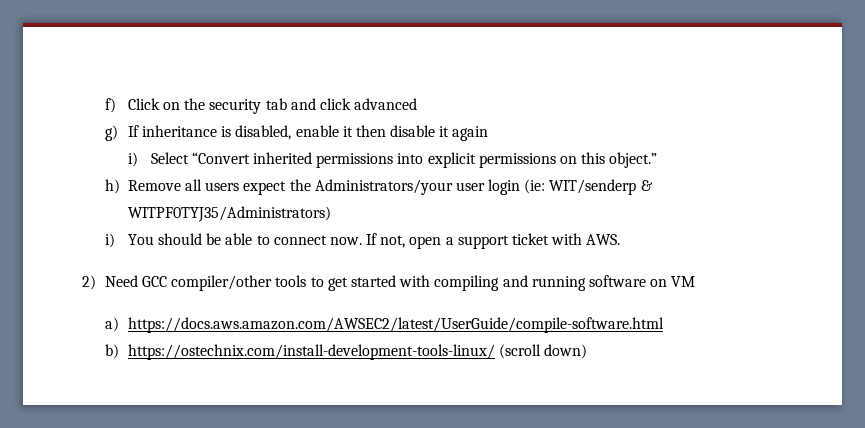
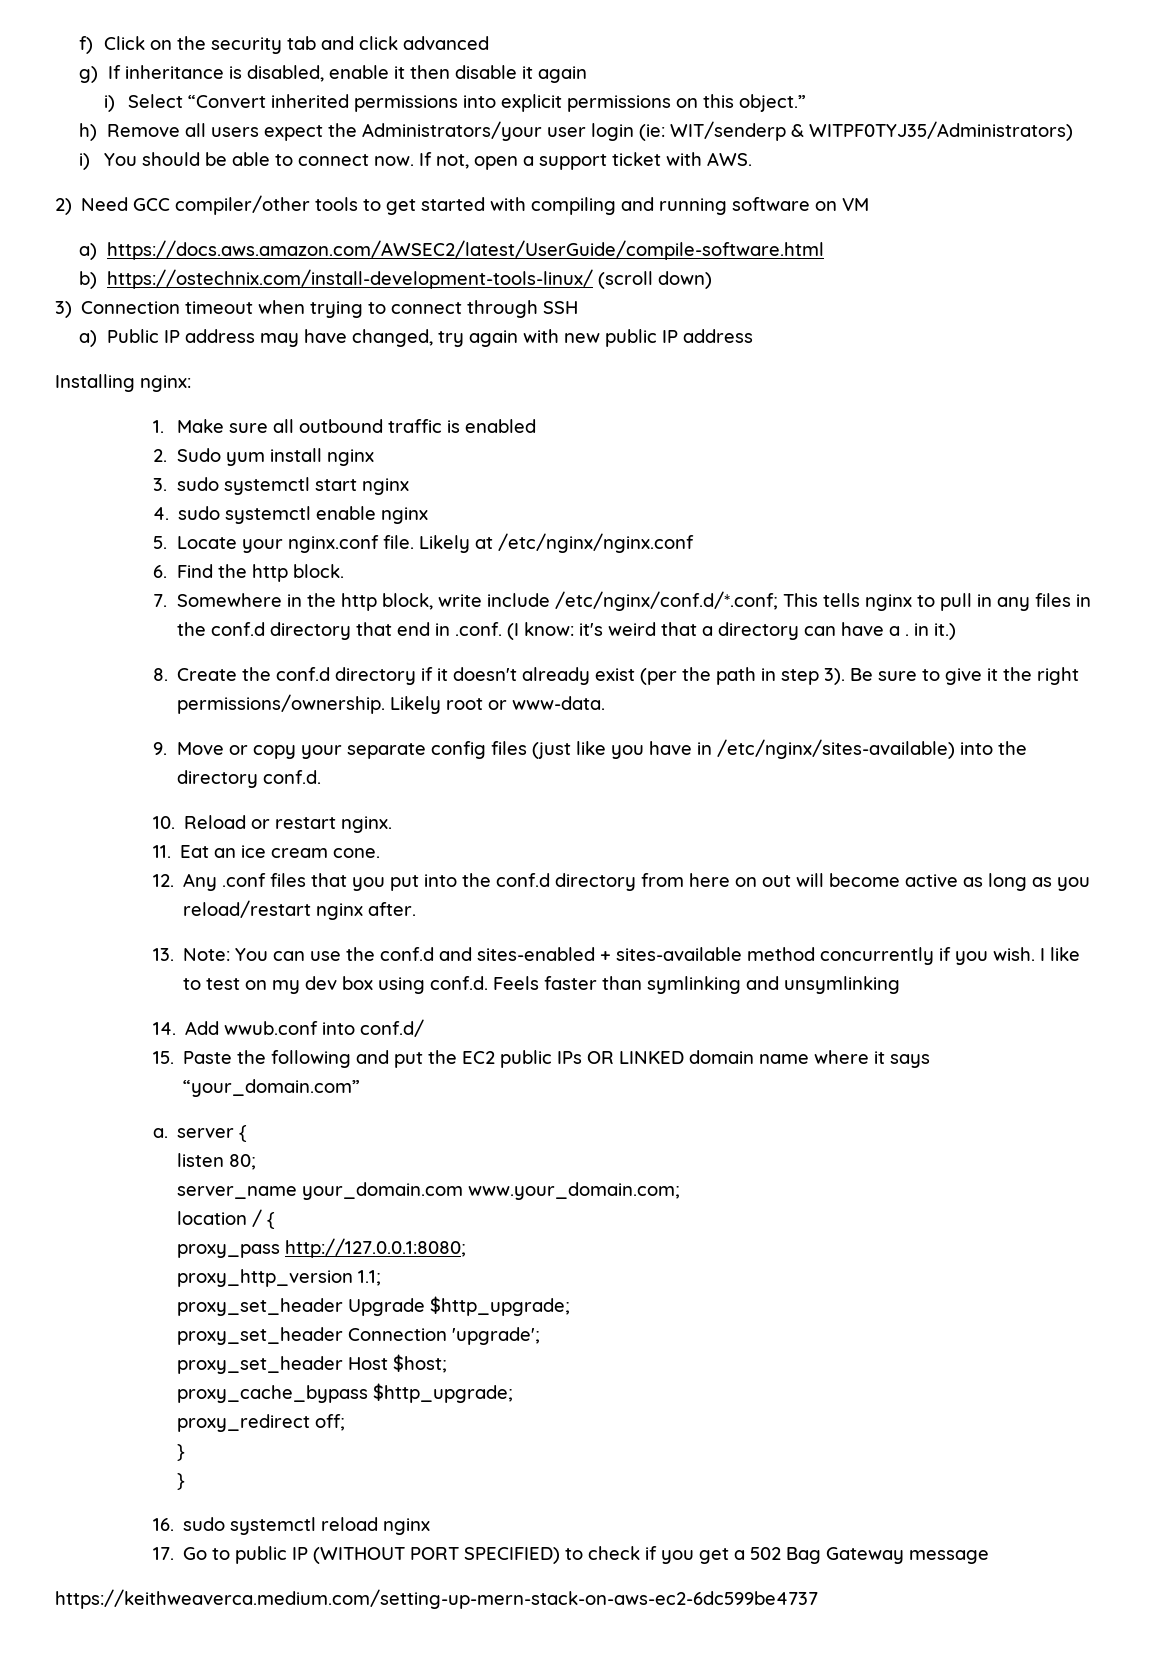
+ 3) Connection timeout when trying to connect through SSH
+ a) Public IP address may have changed, try again with new public IP address
+ Installing nginx:
+ 1. Make sure all outbound traffic is enabled
+ 2. Sudo yum install nginx
+ 3. sudo systemctl start nginx
+ 4. sudo systemctl enable nginx
+ 5. Locate your nginx.conf file. Likely at /etc/nginx/nginx.conf
+ 6. Find the http block.
+ 7. Somewhere in the http block, write include /etc/nginx/conf.d/*.conf; This tells nginx to pull in any files in the conf.d directory that end in .conf. (I know: it's weird that a directory can have a . in it.)
+ 8. Create the conf.d directory if it doesn't already exist (per the path in step 3). Be sure to give it the right permissions/ownership. Likely root or www-data.
+ 9. Move or copy your separate config files (just like you have in /etc/nginx/sites-available) into the directory conf.d.
+ 10. Reload or restart nginx.
+ 11. Eat an ice cream cone.
+ 12. Any .conf files that you put into the conf.d directory from here on out will become active as long as you reload/restart nginx after.
+ 13. Note: You can use the conf.d and sites-enabled + sites-available method concurrently if you wish. I like to test on my dev box using conf.d. Feels faster than symlinking and unsymlinking
+ 14. Add wwub.conf into conf.d/
+ 15. Paste the following and put the EC2 public IPs OR LINKED domain name where it says “your_domain.com”
+ a. server {
+ listen 80;
+ server_name your_domain.com www.your_domain.com;
+ location / {
+ proxy_pass http://127.0.0.1:8080;
+ proxy_http_version 1.1;
+ proxy_set_header Upgrade $http_upgrade;
+ proxy_set_header Connection 'upgrade';
+ proxy_set_header Host $host;
+ proxy_cache_bypass $http_upgrade;
+ proxy_redirect off;
+ }
+ }
+ 16. sudo systemctl reload nginx
+ 17. Go to public IP (WITHOUT PORT SPECIFIED) to check if you get a 502 Bag Gateway message
+ https://keithweaverca.medium.com/setting-up-mern-stack-on-aws-ec2-6dc599be4737

